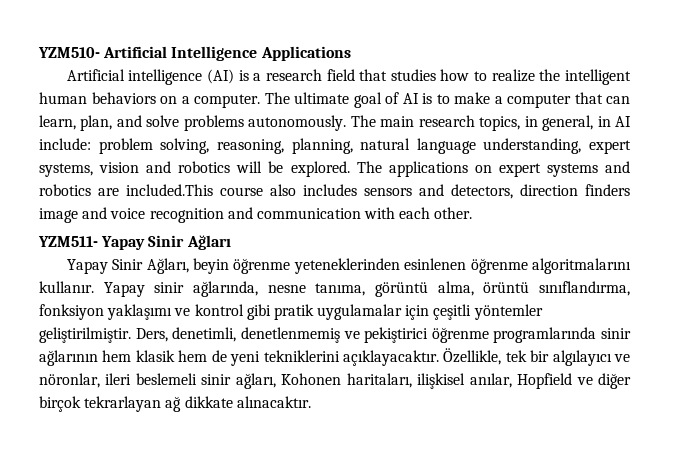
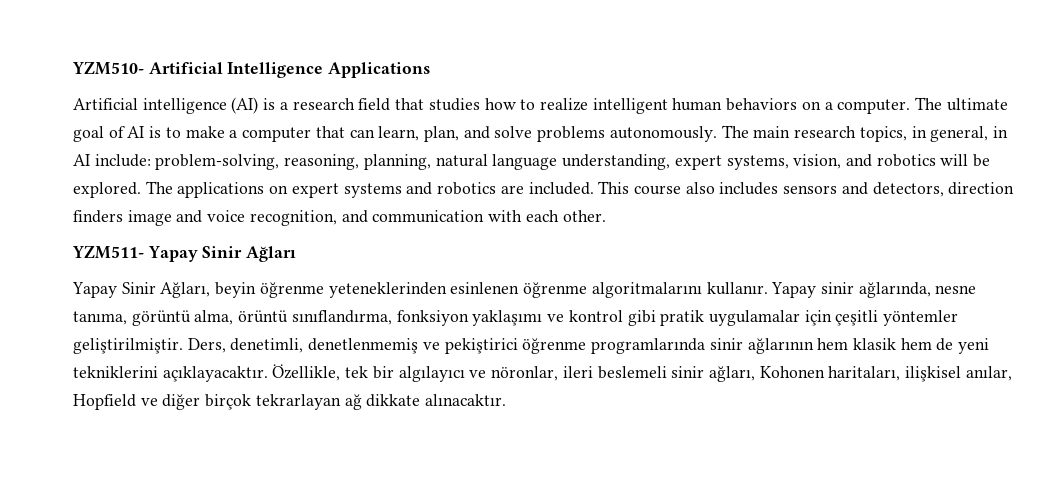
- Artificial intelligence (AI) is a research field that studies how to realize the intelligent human behaviors on a computer.
+ Artificial intelligence (AI) is a research field that studies how to realize intelligent human behaviors on a computer.
- The main research topics, in general, in AI include: problem solving, reasoning, planning, natural language understanding, expert systems, vision and robotics will be explored.
+ The main research topics, in general, in AI include: problem-solving, reasoning, planning, natural language understanding, expert systems, vision, and robotics will be explored.
- The applications on expert systems and robotics are included.This course also includes sensors and detectors, direction finders image and voice recognition and communication with each other.
+ The applications on expert systems and robotics are included. This course also includes sensors and detectors, direction finders image and voice recognition, and communication with each other.

